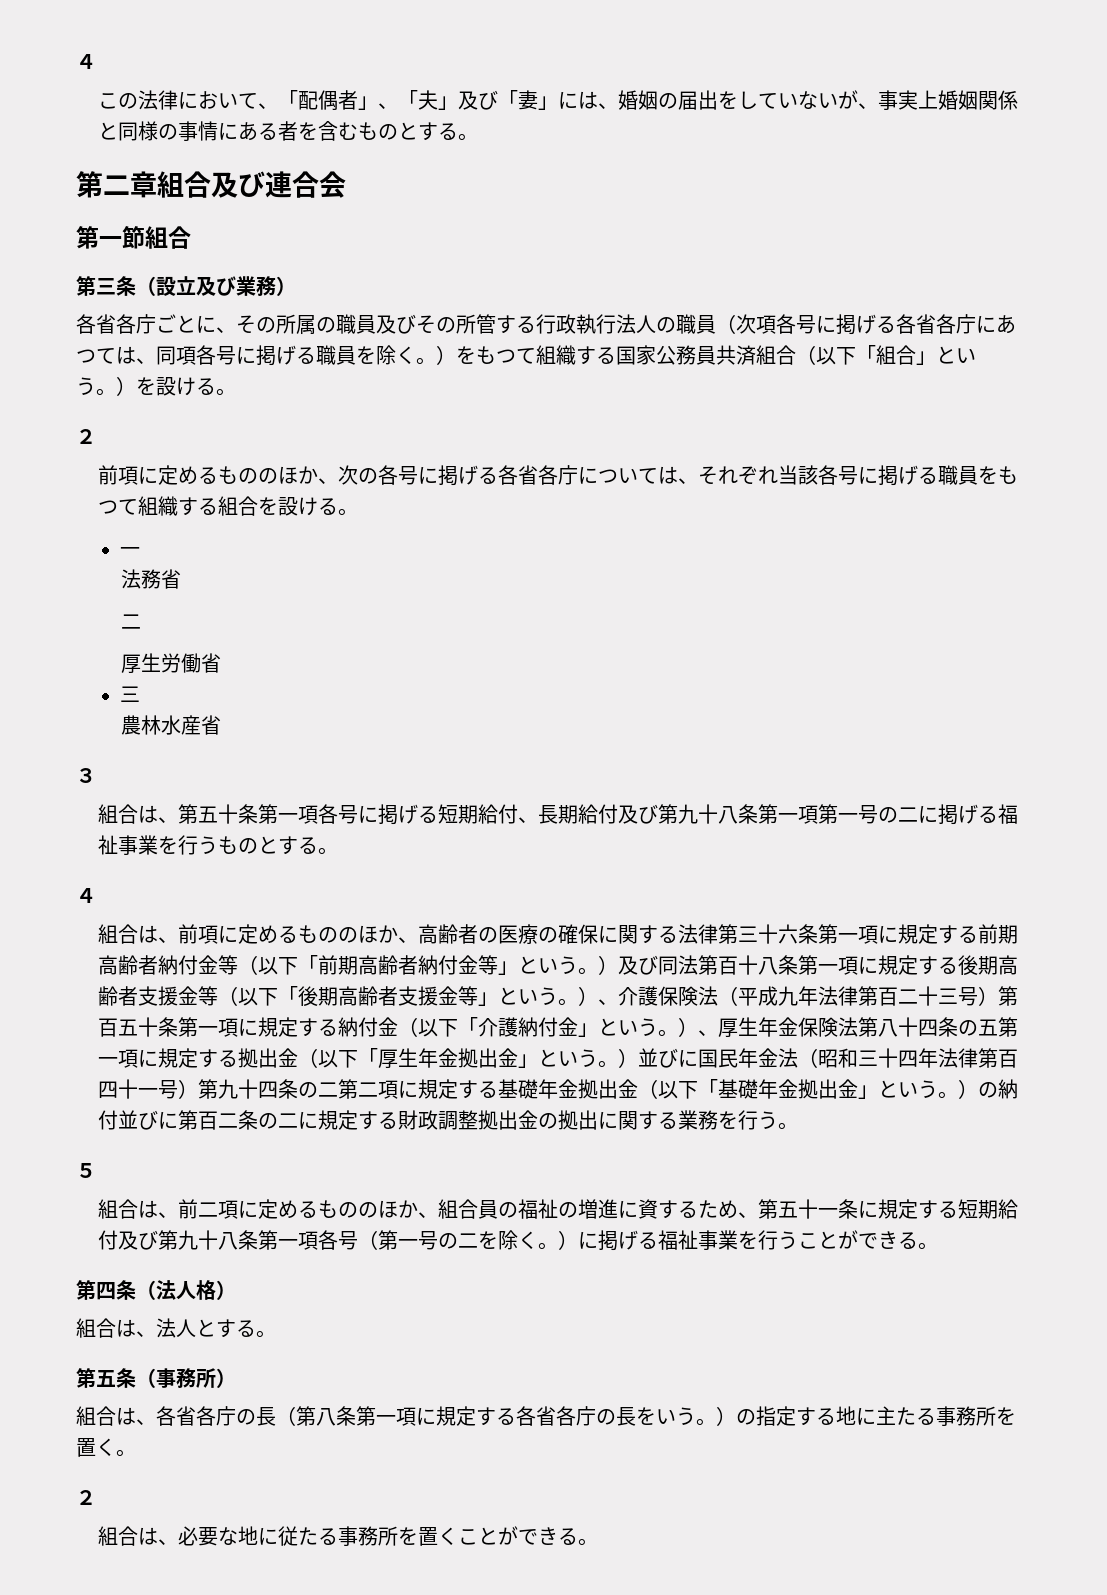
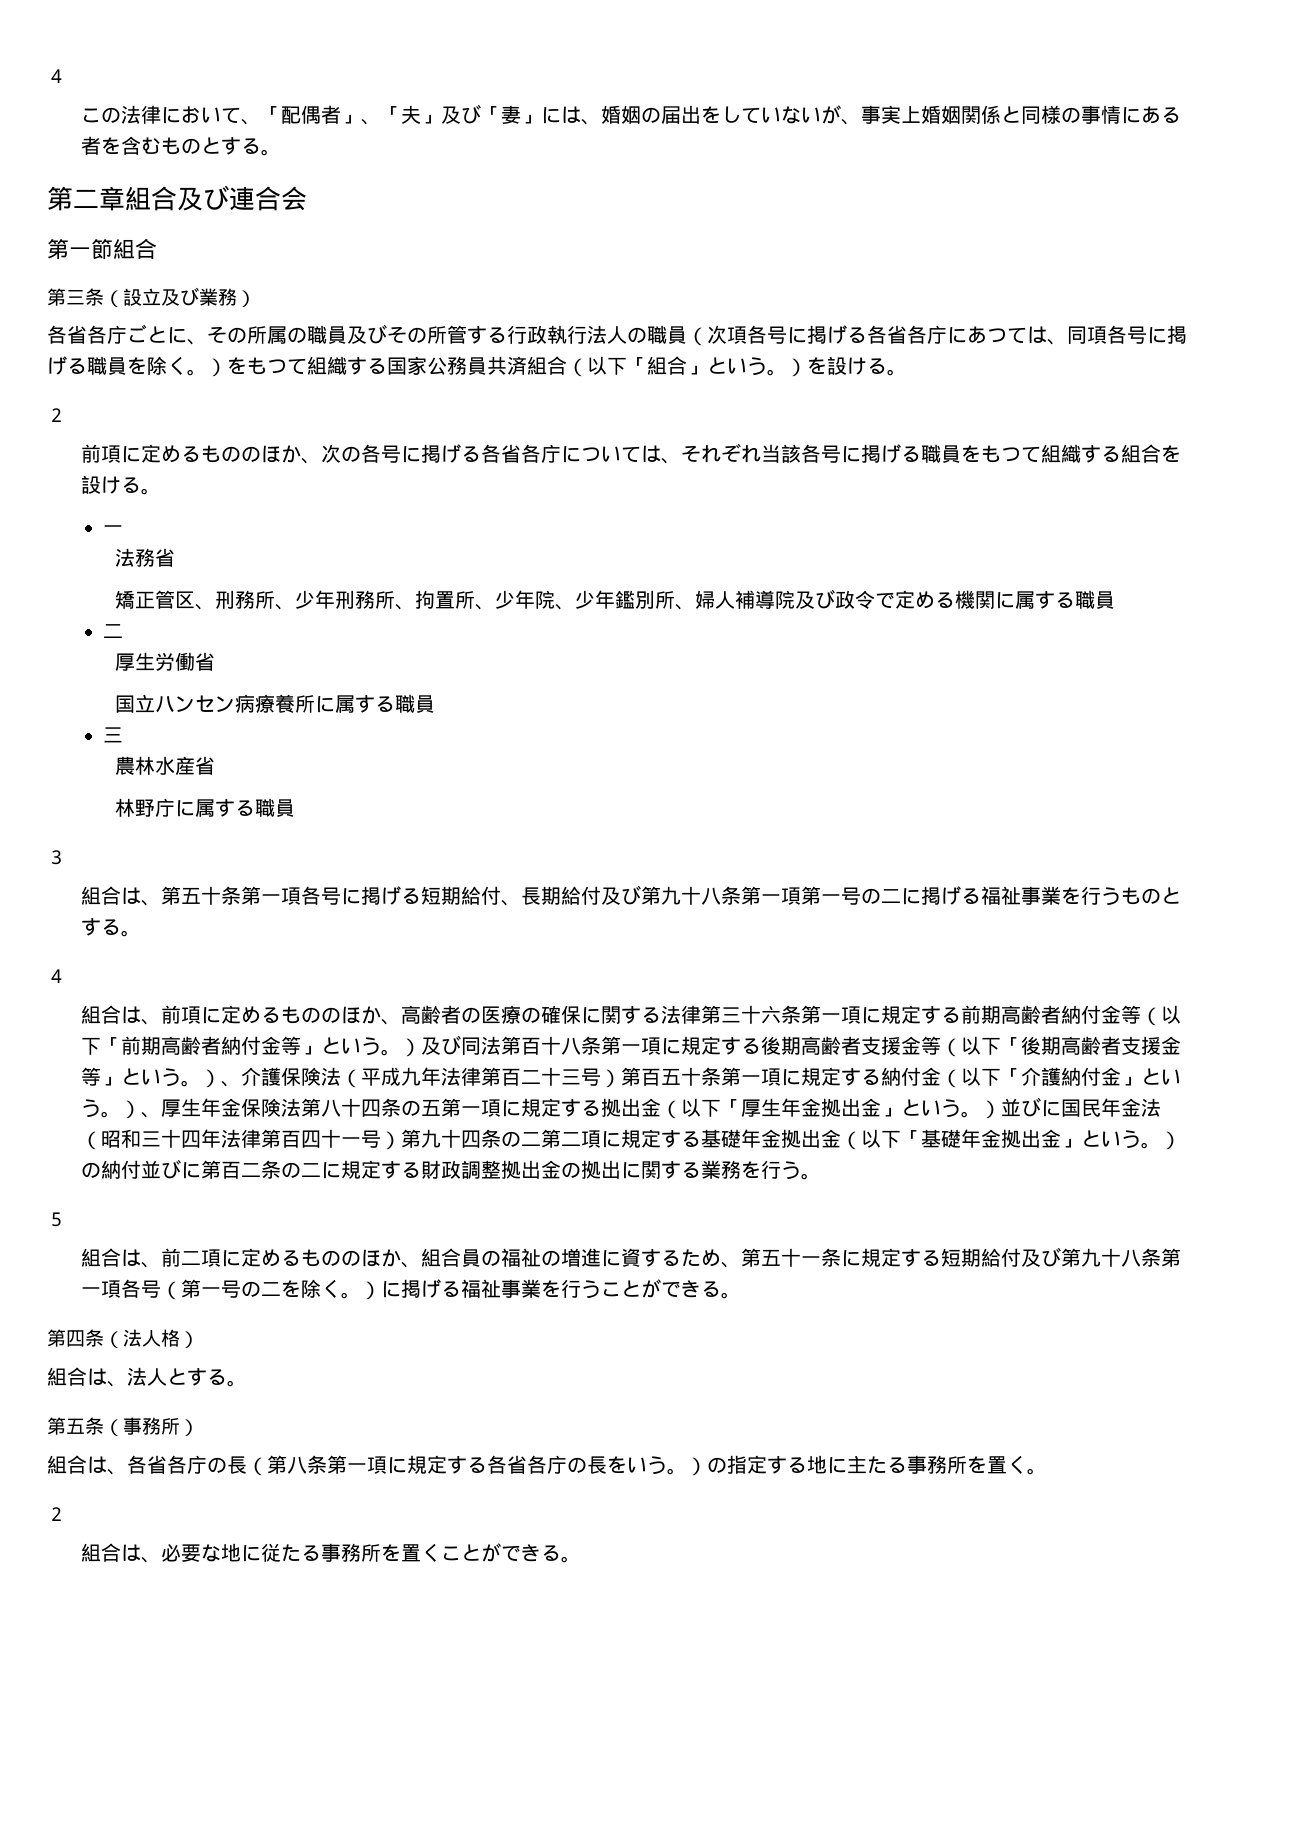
  法務省
+ 矯正管区、刑務所、少年刑務所、拘置所、少年院、少年鑑別所、婦人補導院及び政令で定める機関に属する職員
  二
  厚生労働省
+ 国立ハンセン病療養所に属する職員
+ 林野庁に属する職員

